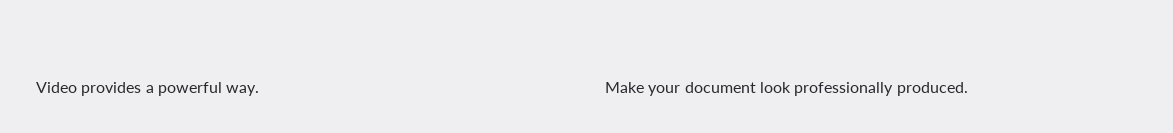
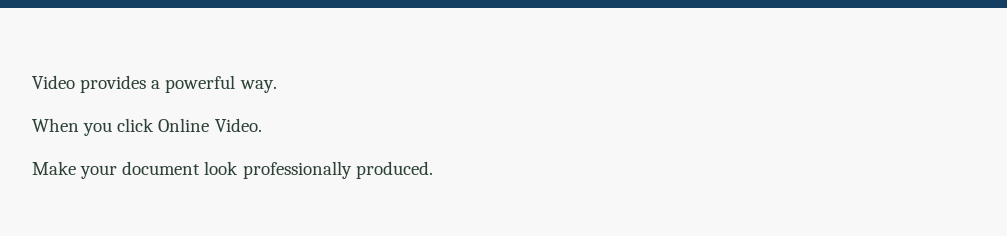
+ When you click Online Video.

